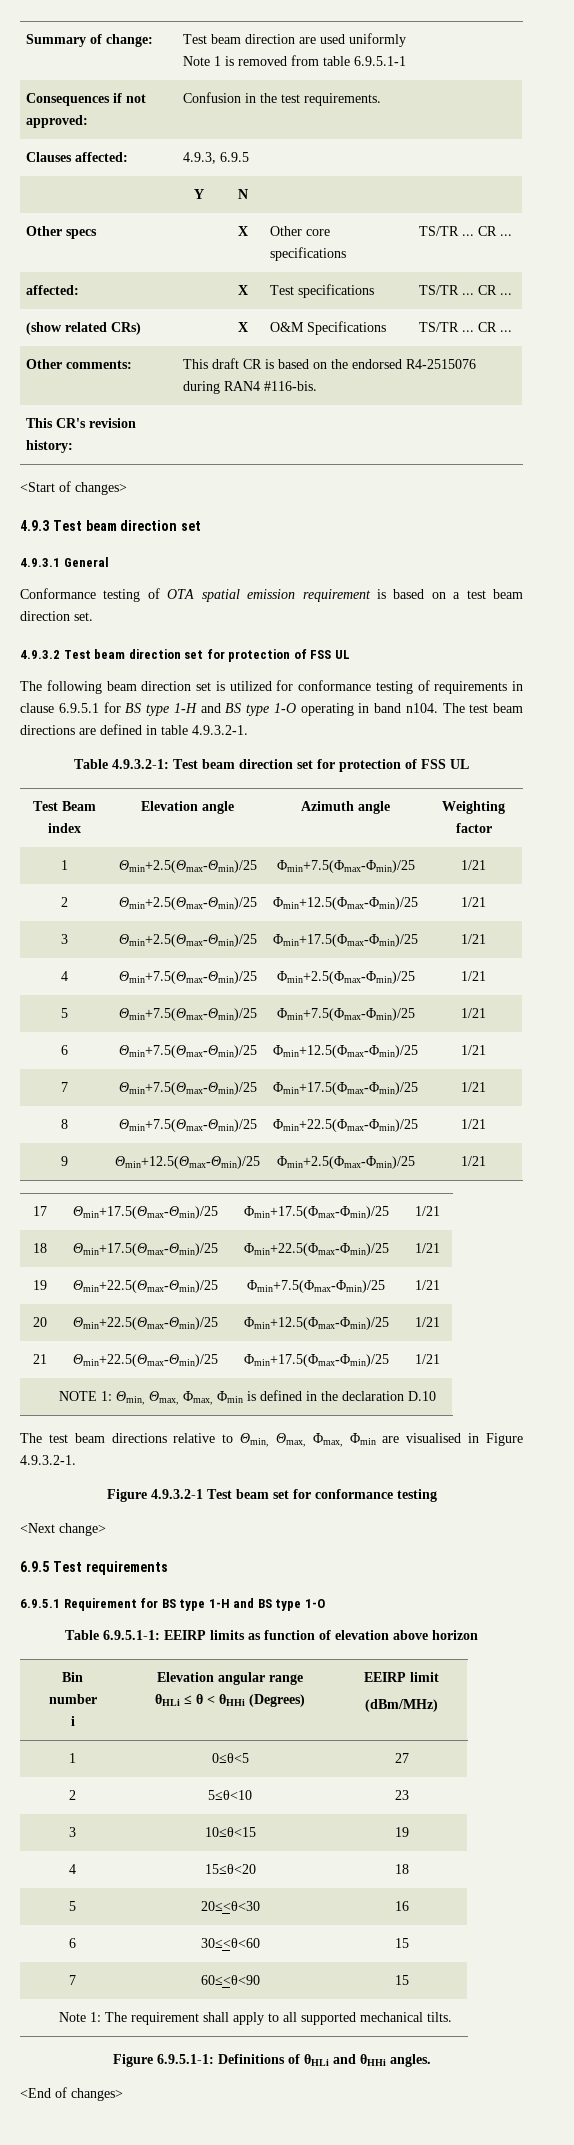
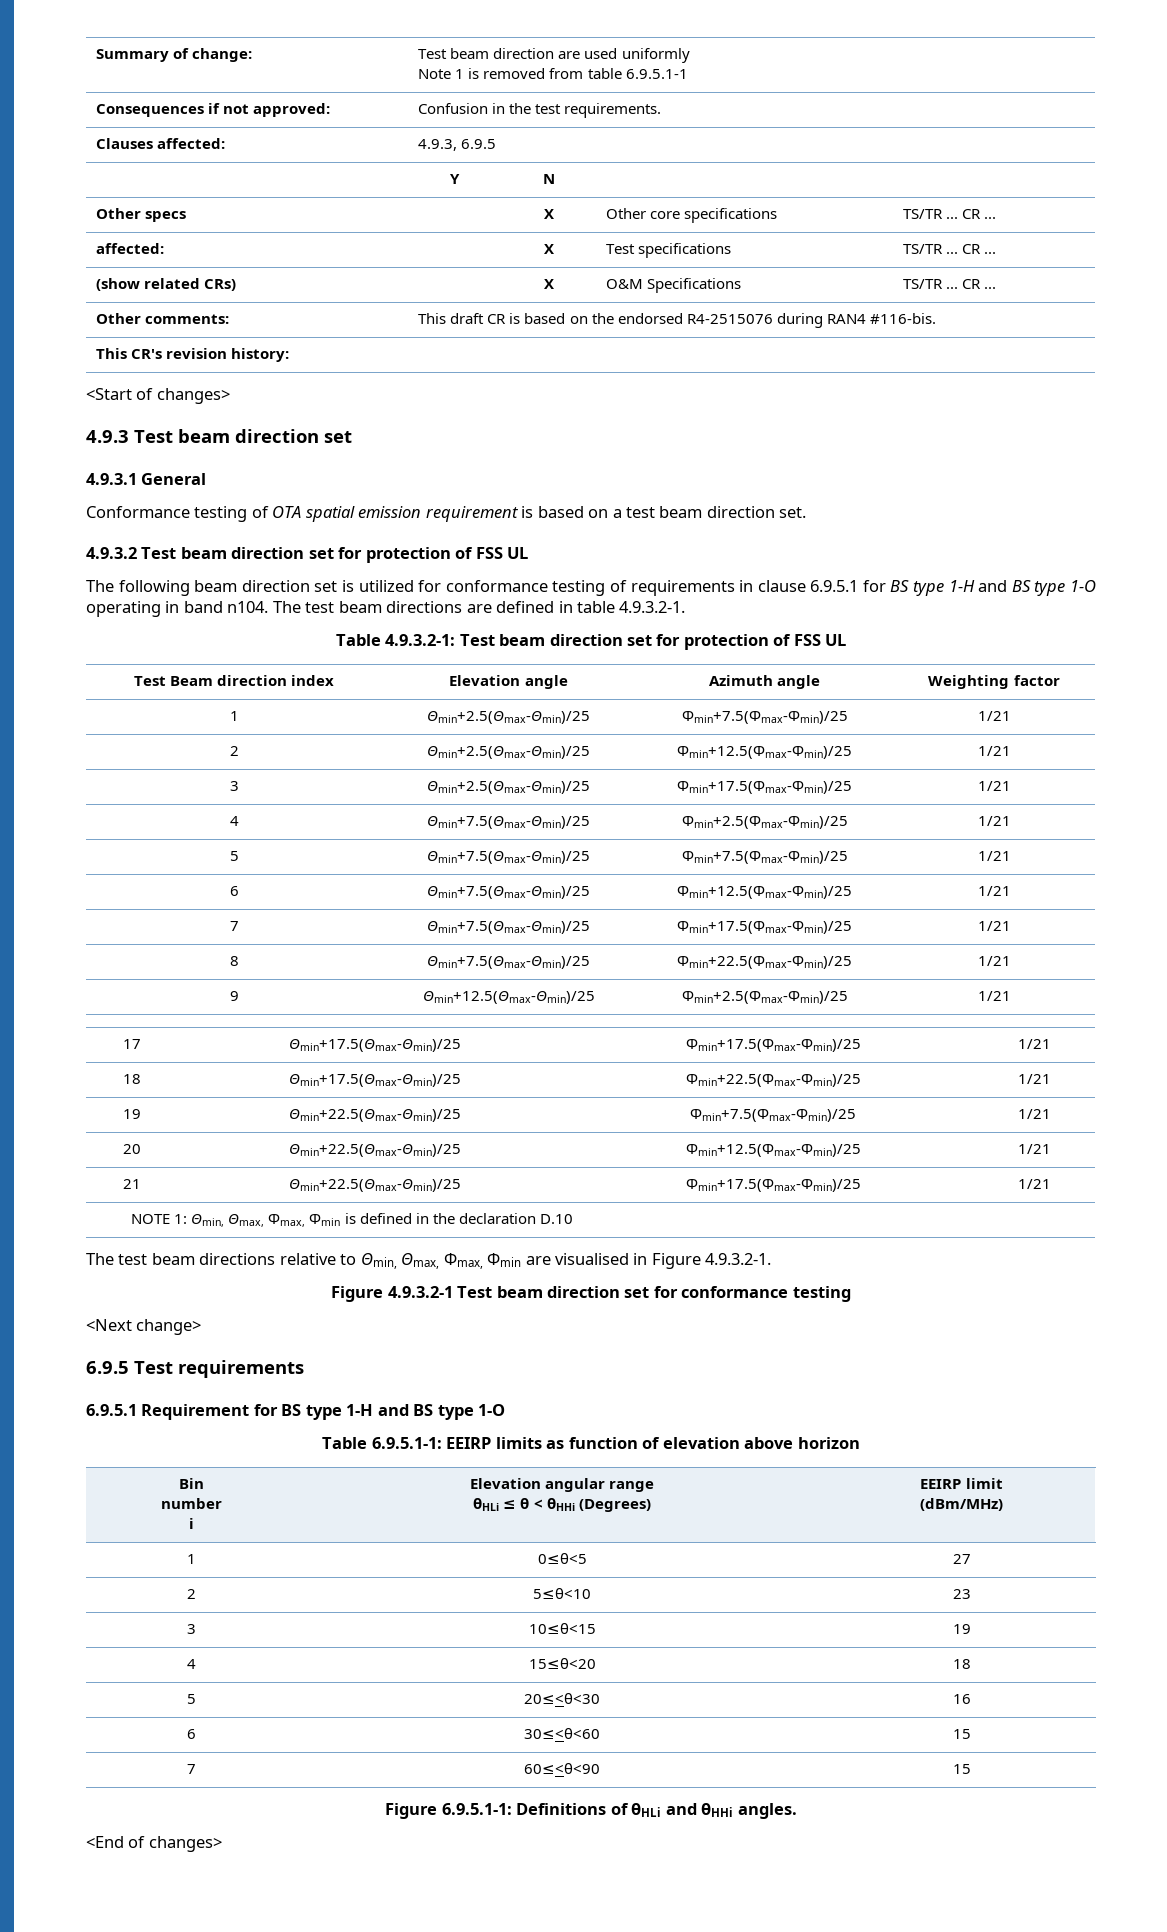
- Test Beam index | Elevation angle | Azimuth angle | Weighting factor
+ Test Beam direction index | Elevation angle | Azimuth angle | Weighting factor
- Figure 4.9.3.2-1 Test beam set for conformance testing
+ Figure 4.9.3.2-1 Test beam direction set for conformance testing
- Note 1: The requirement shall apply to all supported mechanical tilts.

